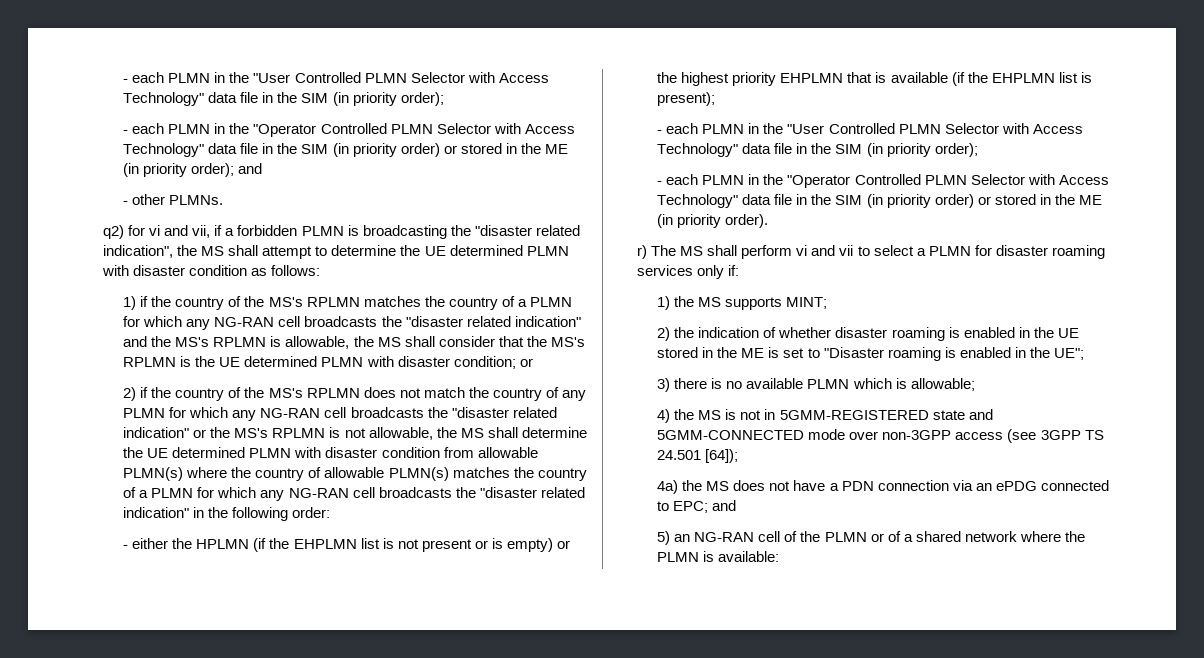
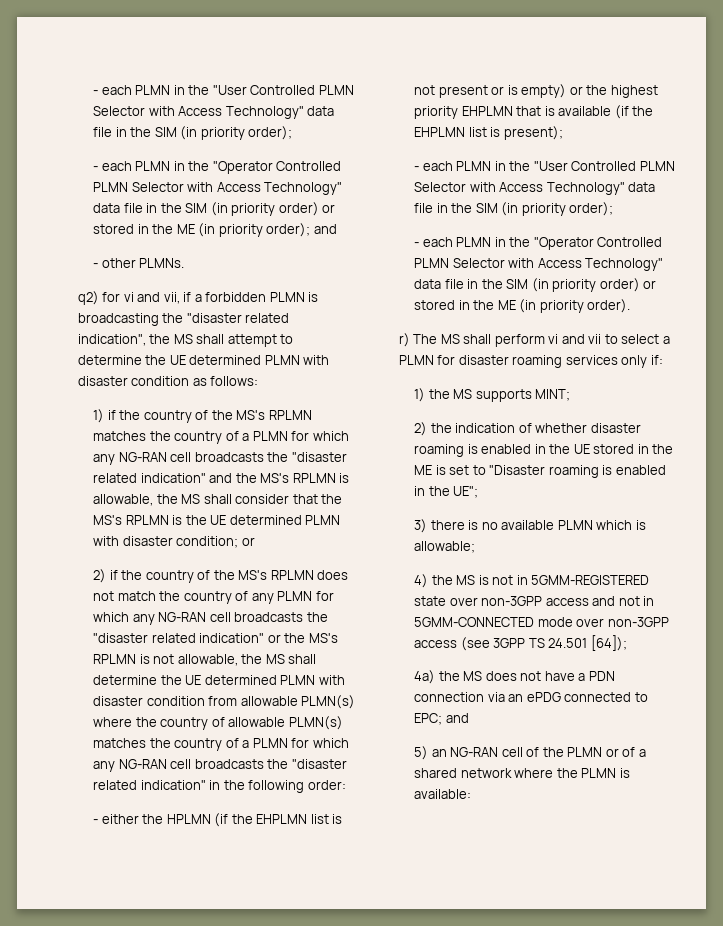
- 4) the MS is not in 5GMM-REGISTERED state and 5GMM-CONNECTED mode over non-3GPP access (see 3GPP TS 24.501 [64]);
+ 4) the MS is not in 5GMM-REGISTERED state over non-3GPP access and not in 5GMM-CONNECTED mode over non-3GPP access (see 3GPP TS 24.501 [64]);

